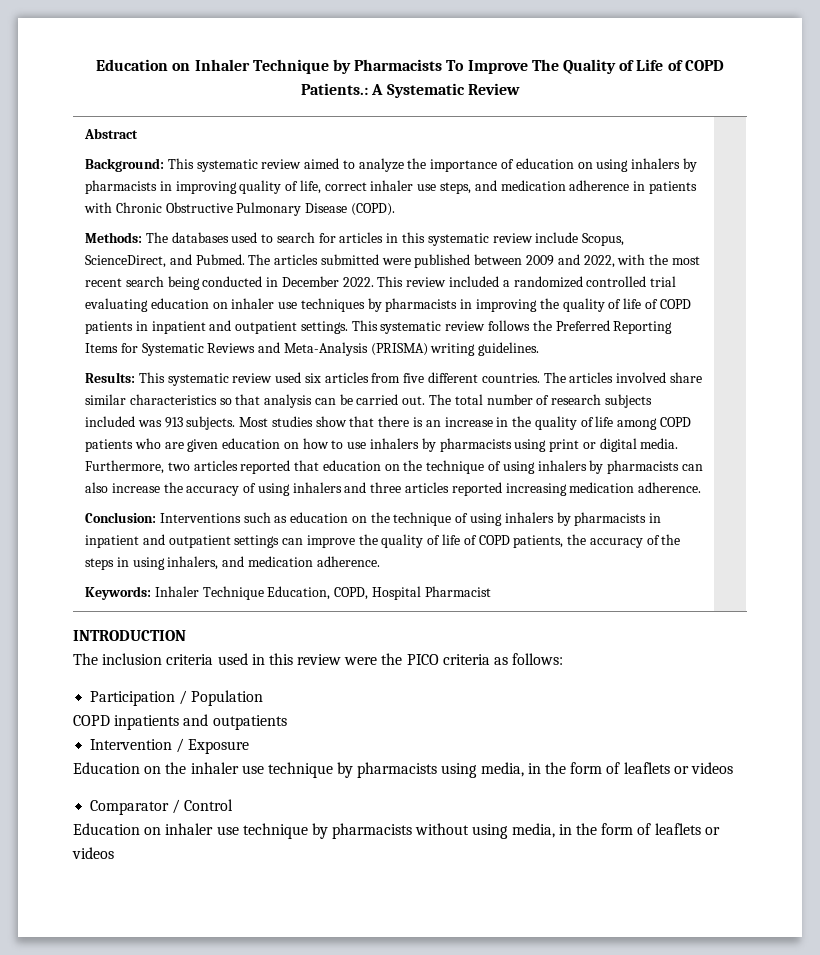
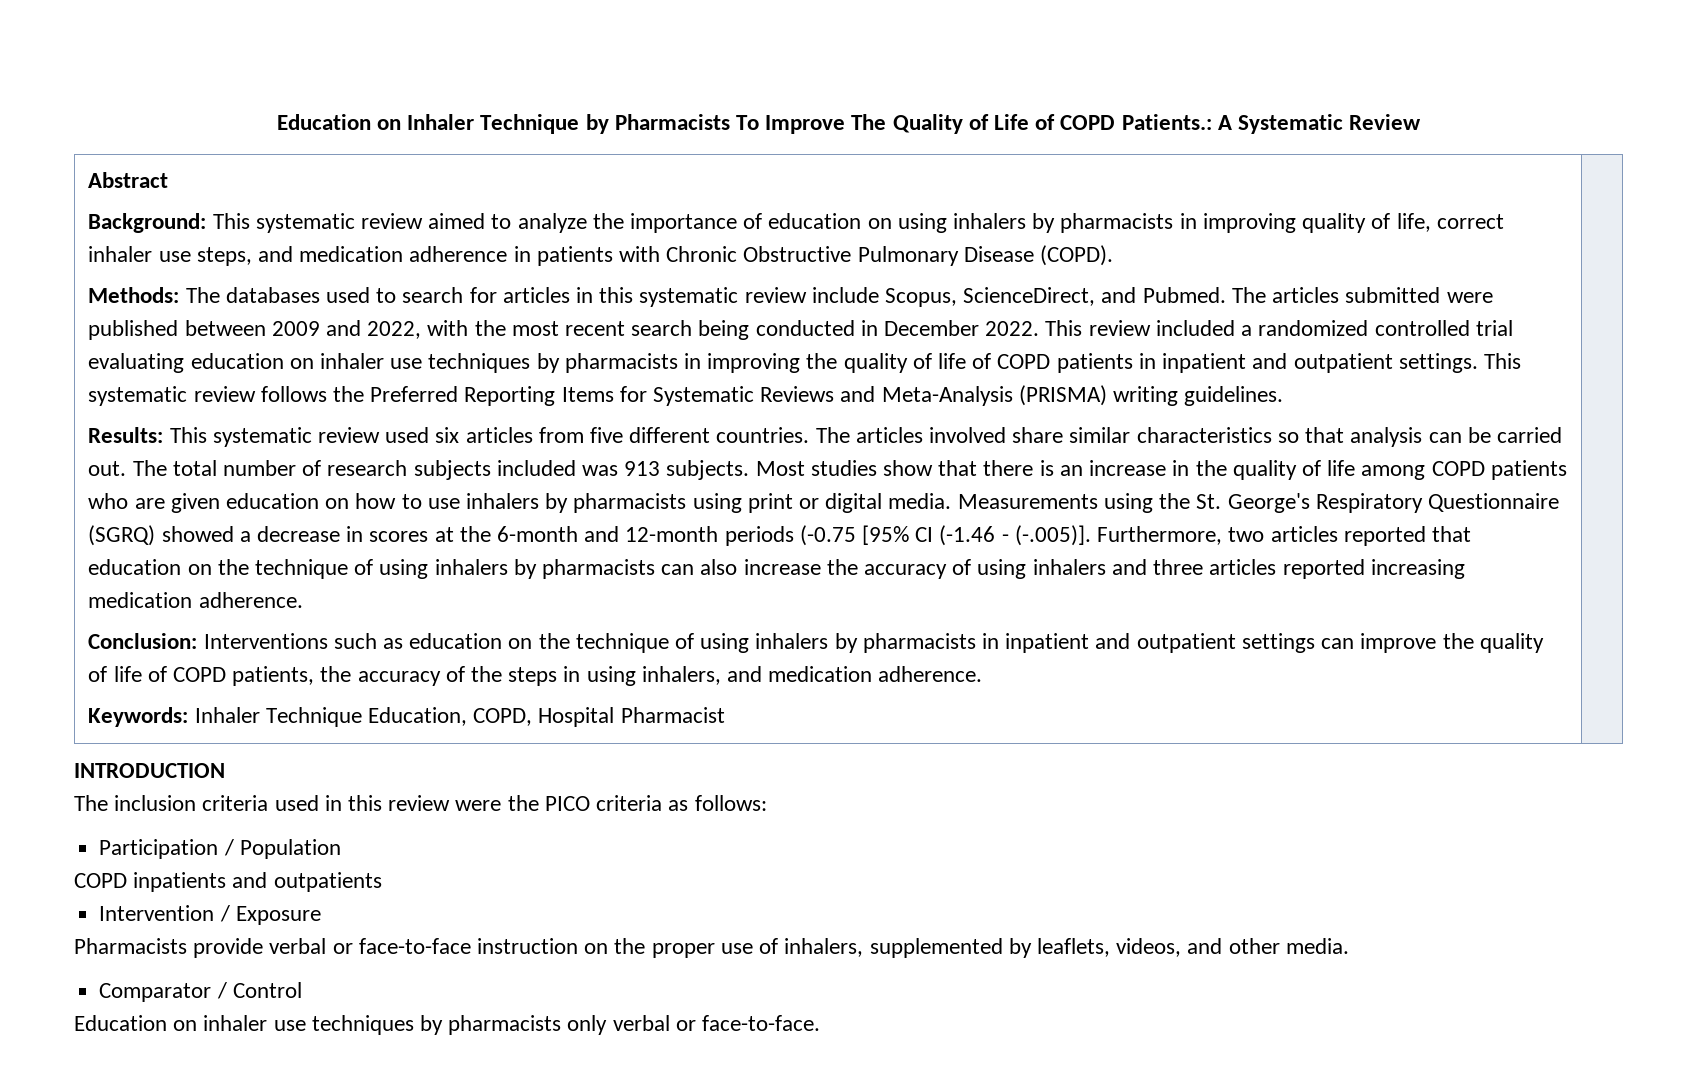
- Furthermore, two articles reported that education on the technique of using inhalers by pharmacists can also increase the accuracy of using inhalers and three articles reported increasing medication adherence.
+ Measurements using the St. George's Respiratory Questionnaire (SGRQ) showed a decrease in scores at the 6-month and 12-month periods (-0.75 [95% CI (-1.46 - (-.005)]. Furthermore, two articles reported that education on the technique of using inhalers by pharmacists can also increase the accuracy of using inhalers and three articles reported increasing medication adherence.
- Education on the inhaler use technique by pharmacists using media, in the form of leaflets or videos
+ Pharmacists provide verbal or face-to-face instruction on the proper use of inhalers, supplemented by leaflets, videos, and other media.
- Education on inhaler use technique by pharmacists without using media, in the form of leaflets or videos
+ Education on inhaler use techniques by pharmacists only verbal or face-to-face.

